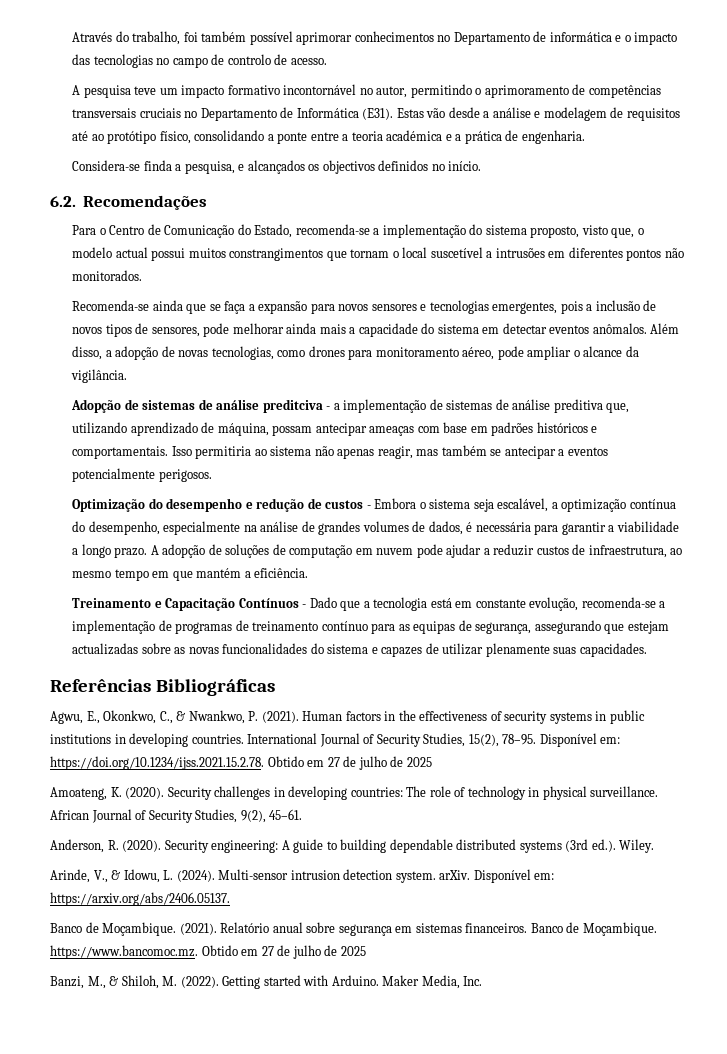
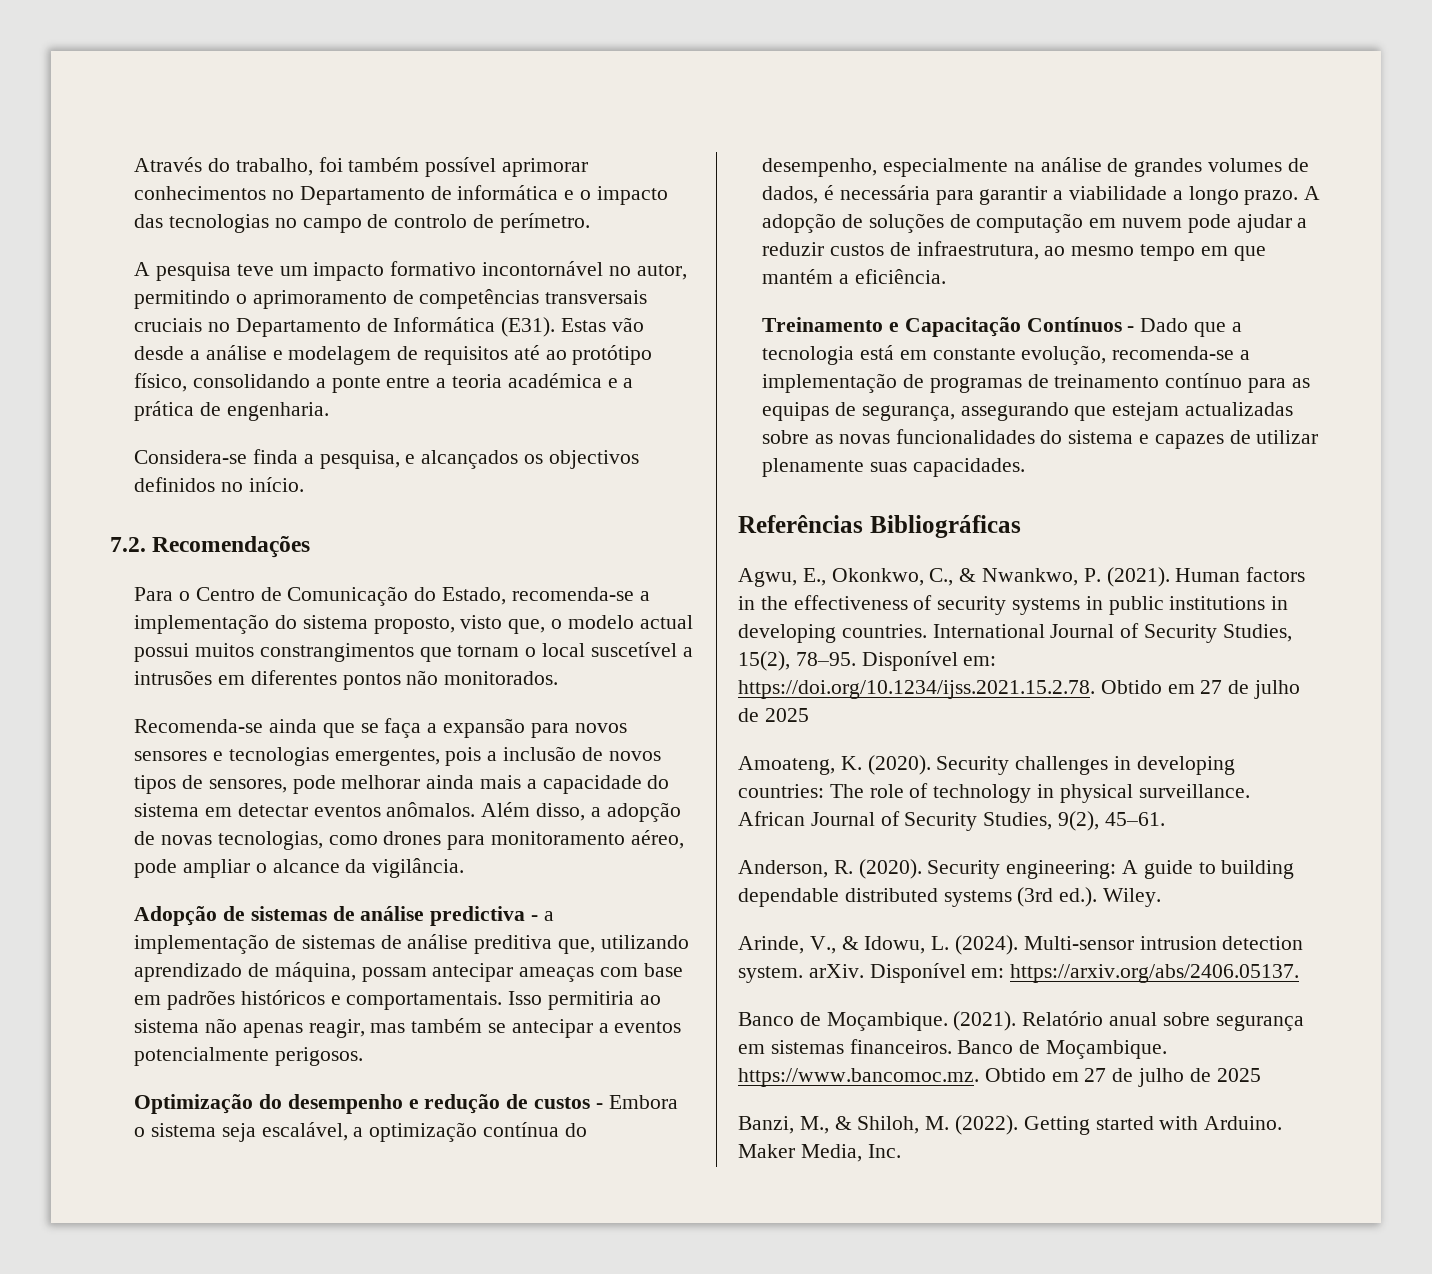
- Através do trabalho, foi também possível aprimorar conhecimentos no Departamento de informática e o impacto das tecnologias no campo de controlo de acesso.
+ Através do trabalho, foi também possível aprimorar conhecimentos no Departamento de informática e o impacto das tecnologias no campo de controlo de perímetro.
- 6.2. Recomendações
+ 7.2. Recomendações
- Adopção de sistemas de análise preditciva - a implementação de sistemas de análise preditiva que, utilizando aprendizado de máquina, possam antecipar ameaças com base em padrões históricos e comportamentais.
+ Adopção de sistemas de análise predictiva - a implementação de sistemas de análise preditiva que, utilizando aprendizado de máquina, possam antecipar ameaças com base em padrões históricos e comportamentais.

